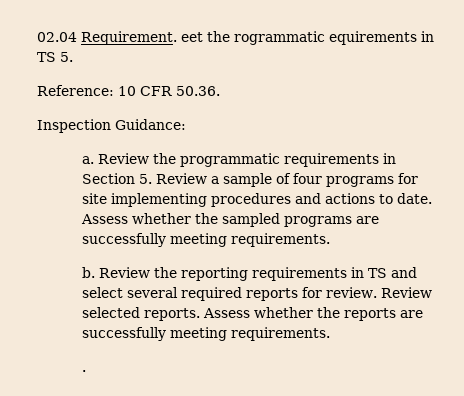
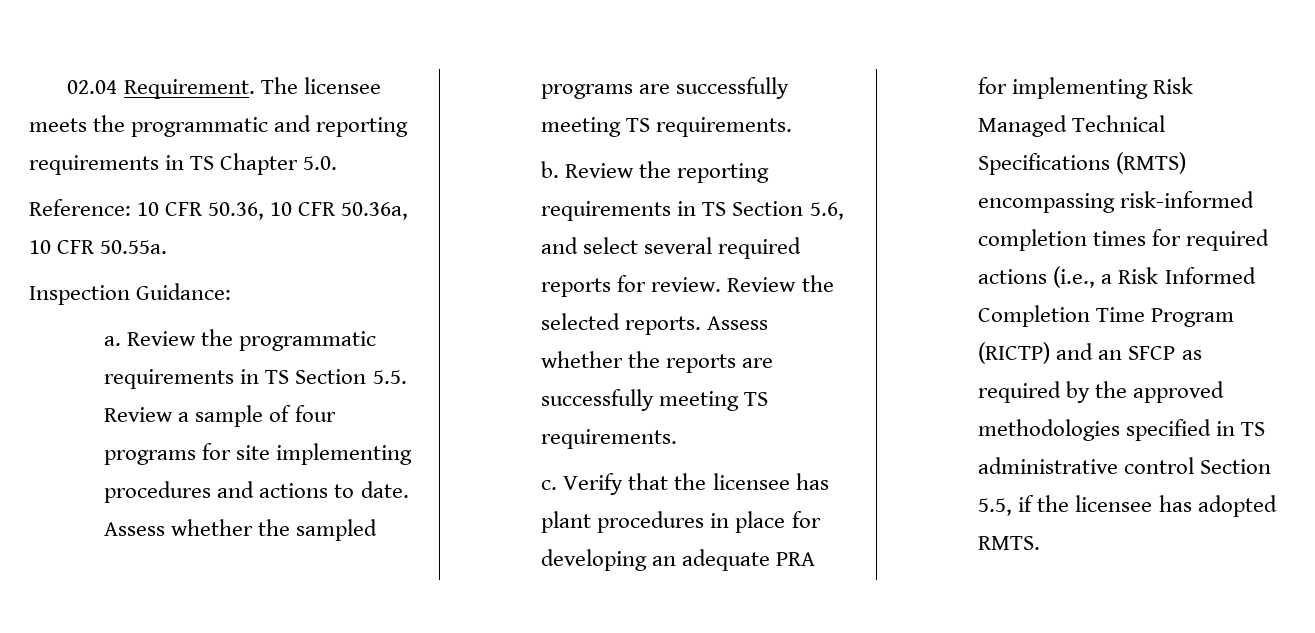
- 02.04 Requirement. eet the rogrammatic equirements in TS 5.
- Reference: 10 CFR 50.36.
+ 02.04 Requirement. The licensee meets the programmatic and reporting requirements in TS Chapter 5.0.
+ Reference: 10 CFR 50.36, 10 CFR 50.36a, 10 CFR 50.55a.
- Review the programmatic requirements in Section 5. Review a sample of four programs for site implementing procedures and actions to date.
+ Review the programmatic requirements in TS Section 5.5. Review a sample of four programs for site implementing procedures and actions to date.
- Assess whether the sampled programs are successfully meeting requirements.
+ Assess whether the sampled programs are successfully meeting TS requirements.
- Review the reporting requirements in TS and select several required reports for review.
+ Review the reporting requirements in TS Section 5.6, and select several required reports for review.
- Review selected reports.
+ Review the selected reports.
- Assess whether the reports are successfully meeting requirements.
- .
+ Assess whether the reports are successfully meeting TS requirements.
+ c. Verify that the licensee has plant procedures in place for developing an adequate PRA for implementing Risk Managed Technical Specifications (RMTS) encompassing risk-informed completion times for required actions (i.e., a Risk Informed Completion Time Program (RICTP) and an SFCP as required by the approved methodologies specified in TS administrative control Section 5.5, if the licensee has adopted RMTS.

